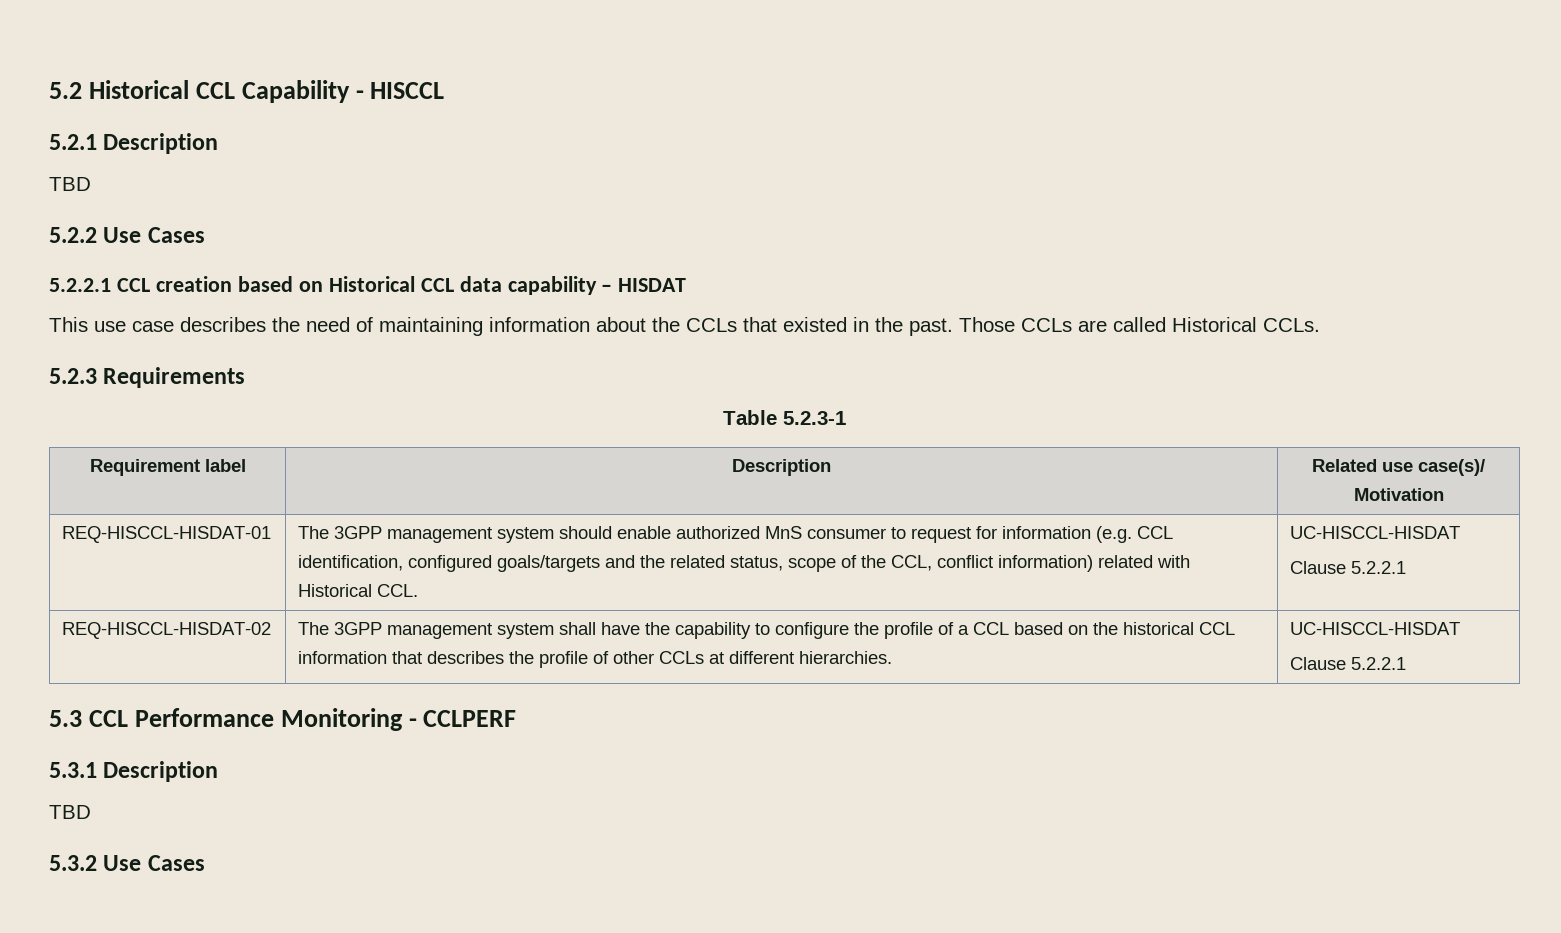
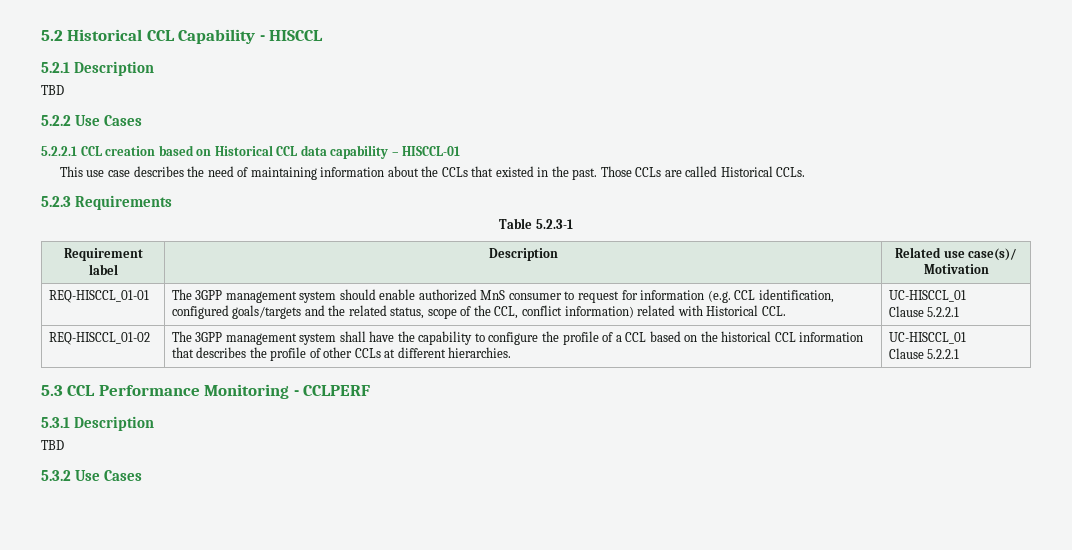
- 5.2.2.1 CCL creation based on Historical CCL data capability – HISDAT
+ 5.2.2.1 CCL creation based on Historical CCL data capability – HISCCL-01
- REQ-HISCCL-HISDAT-01 | The 3GPP management system should enable authorized MnS consumer to request for information (e.g. CCL identification, configured goals/targets and the related status, scope of the CCL, conflict information) related with Historical CCL. | UC-HISCCL-HISDAT
+ REQ-HISCCL_01-01 | The 3GPP management system should enable authorized MnS consumer to request for information (e.g. CCL identification, configured goals/targets and the related status, scope of the CCL, conflict information) related with Historical CCL. | UC-HISCCL_01
  Clause 5.2.2.1
- REQ-HISCCL-HISDAT-02 | The 3GPP management system shall have the capability to configure the profile of a CCL based on the historical CCL information that describes the profile of other CCLs at different hierarchies. | UC-HISCCL-HISDAT
+ REQ-HISCCL_01-02 | The 3GPP management system shall have the capability to configure the profile of a CCL based on the historical CCL information that describes the profile of other CCLs at different hierarchies. | UC-HISCCL_01

